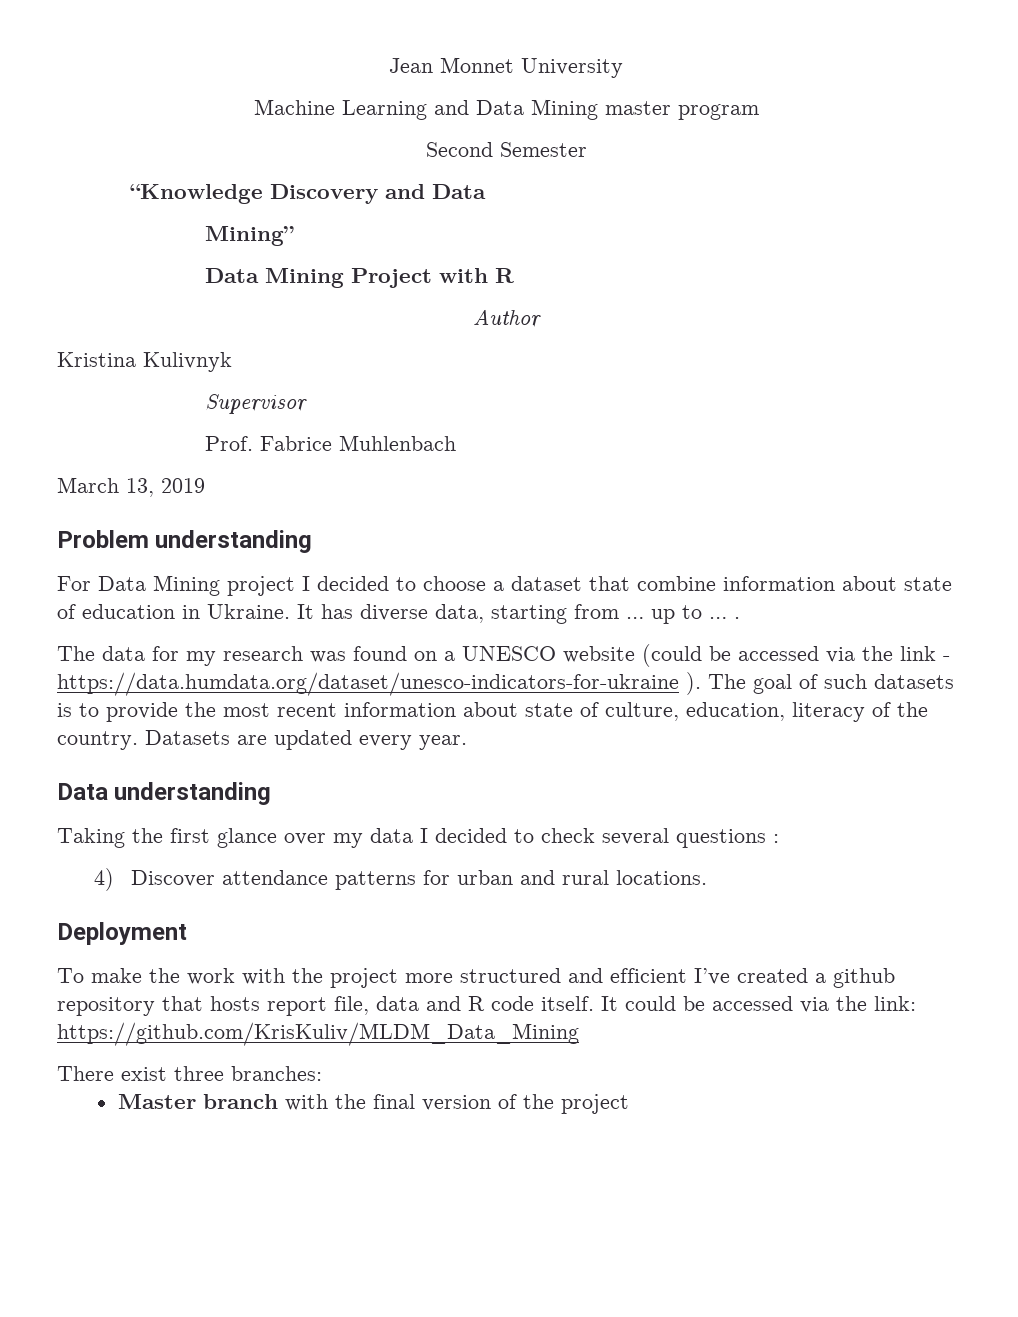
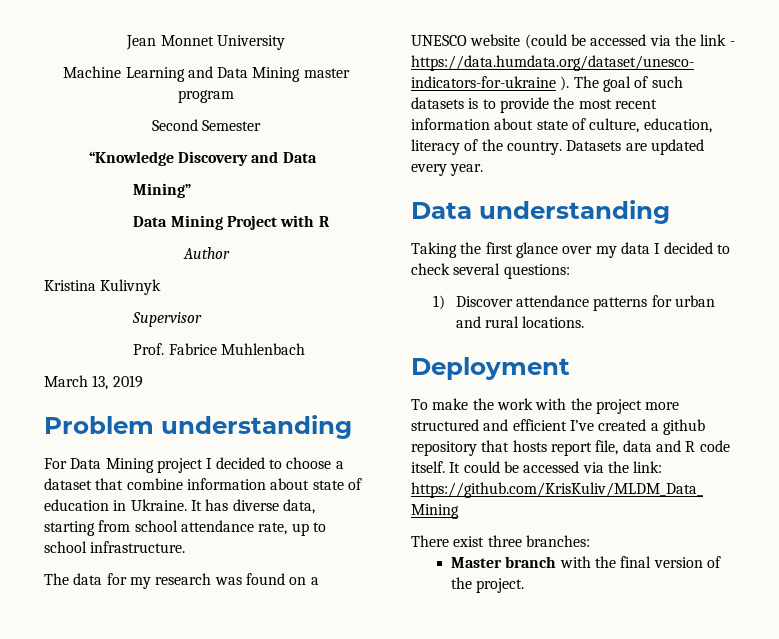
- It has diverse data, starting from … up to … .
+ It has diverse data, starting from school attendance rate, up to school infrastructure.
- Taking the first glance over my data I decided to check several questions :
- 4) Discover attendance patterns for urban and rural locations.
+ Taking the first glance over my data I decided to check several questions:
+ 1) Discover attendance patterns for urban and rural locations.
- Master branch with the final version of the project
+ Master branch with the final version of the project.

